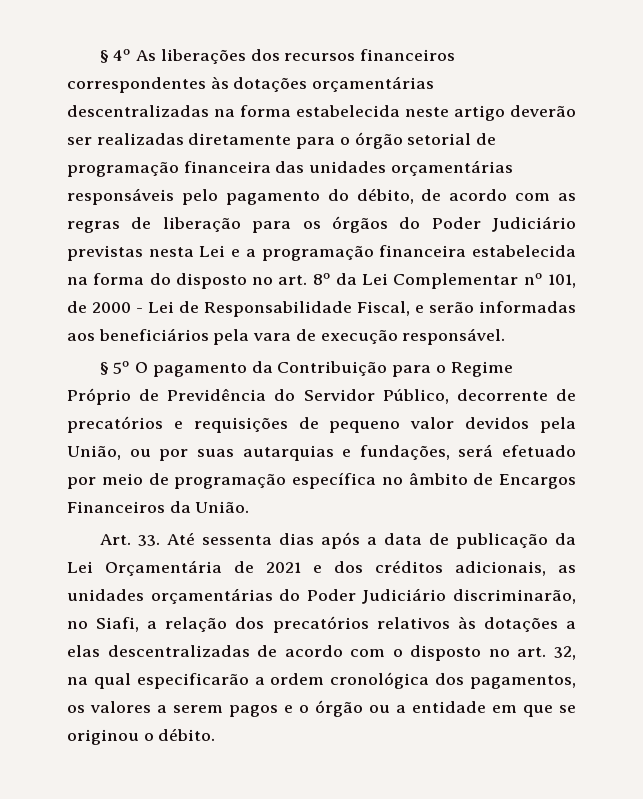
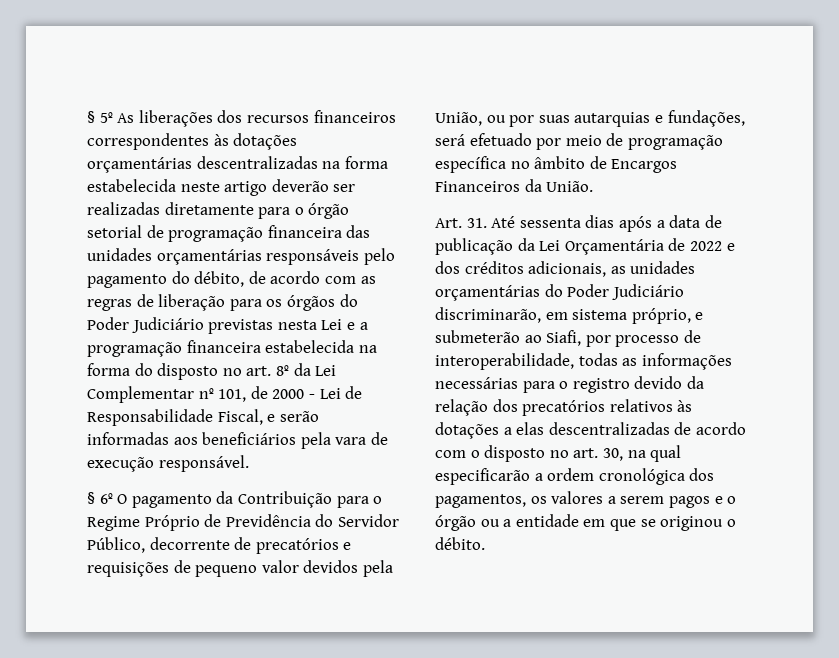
- § 4º As liberações dos recursos financeiros correspondentes às dotações orçamentárias descentralizadas na forma estabelecida neste artigo deverão ser realizadas diretamente para o órgão setorial de programação financeira das unidades orçamentárias responsáveis pelo pagamento do débito, de acordo com as regras de liberação para os órgãos do Poder Judiciário previstas nesta Lei e a programação financeira estabelecida na forma do disposto no art. 8º da Lei Complementar nº 101, de 2000 - Lei de Responsabilidade Fiscal, e serão informadas aos beneficiários pela vara de execução responsável.
+ § 5º As liberações dos recursos financeiros correspondentes às dotações orçamentárias descentralizadas na forma estabelecida neste artigo deverão ser realizadas diretamente para o órgão setorial de programação financeira das unidades orçamentárias responsáveis pelo pagamento do débito, de acordo com as regras de liberação para os órgãos do Poder Judiciário previstas nesta Lei e a programação financeira estabelecida na forma do disposto no art. 8º da Lei Complementar nº 101, de 2000 - Lei de Responsabilidade Fiscal, e serão informadas aos beneficiários pela vara de execução responsável.
- § 5º O pagamento da Contribuição para o Regime Próprio de Previdência do Servidor Público, decorrente de precatórios e requisições de pequeno valor devidos pela União, ou por suas autarquias e fundações, será efetuado por meio de programação específica no âmbito de Encargos Financeiros da União.
+ § 6º O pagamento da Contribuição para o Regime Próprio de Previdência do Servidor Público, decorrente de precatórios e requisições de pequeno valor devidos pela União, ou por suas autarquias e fundações, será efetuado por meio de programação específica no âmbito de Encargos Financeiros da União.
- Art. 33. Até sessenta dias após a data de publicação da Lei Orçamentária de 2021 e dos créditos adicionais, as unidades orçamentárias do Poder Judiciário discriminarão, no Siafi, a relação dos precatórios relativos às dotações a elas descentralizadas de acordo com o disposto no art. 32, na qual especificarão a ordem cronológica dos pagamentos, os valores a serem pagos e o órgão ou a entidade em que se originou o débito.
+ Art. 31. Até sessenta dias após a data de publicação da Lei Orçamentária de 2022 e dos créditos adicionais, as unidades orçamentárias do Poder Judiciário discriminarão, em sistema próprio, e submeterão ao Siafi, por processo de interoperabilidade, todas as informações necessárias para o registro devido da relação dos precatórios relativos às dotações a elas descentralizadas de acordo com o disposto no art. 30, na qual especificarão a ordem cronológica dos pagamentos, os valores a serem pagos e o órgão ou a entidade em que se originou o débito.

